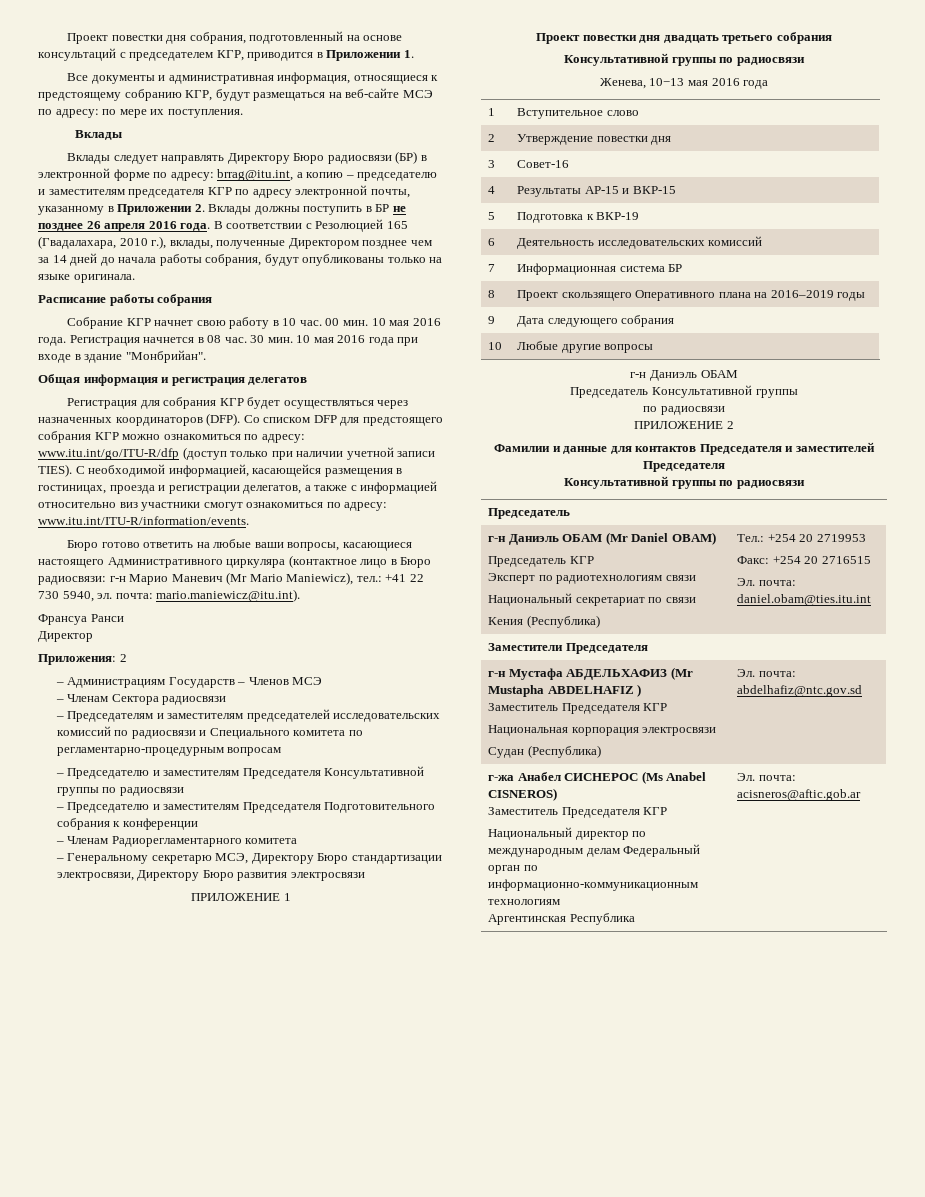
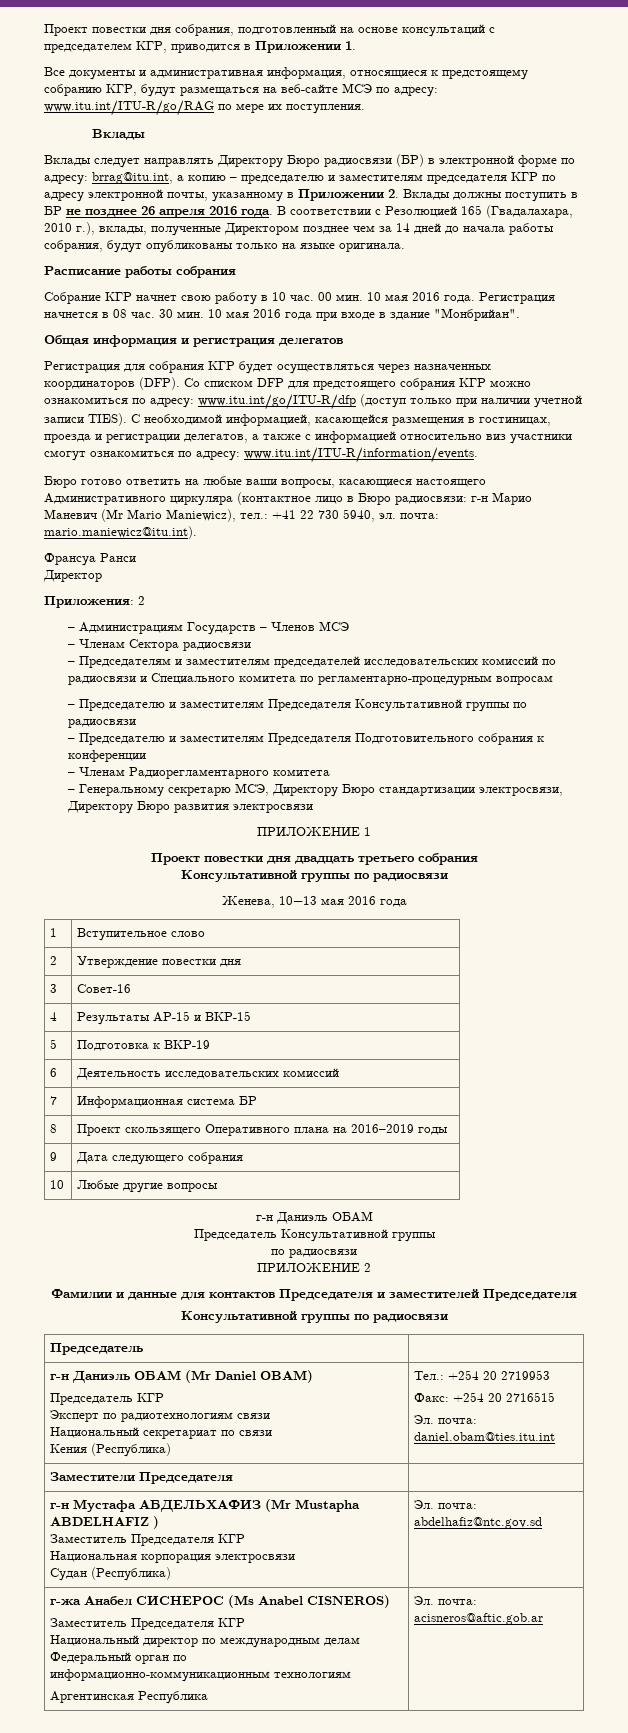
- Все документы и административная информация, относящиеся к предстоящему собранию КГР, будут размещаться на веб-сайте МСЭ по адресу: по мере их поступления.
+ Все документы и административная информация, относящиеся к предстоящему собранию КГР, будут размещаться на веб-сайте МСЭ по адресу: www.itu.int/ITU-R/go/RAG по мере их поступления.

